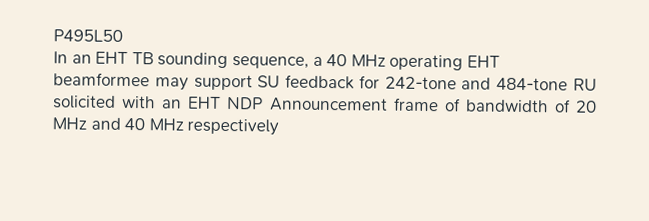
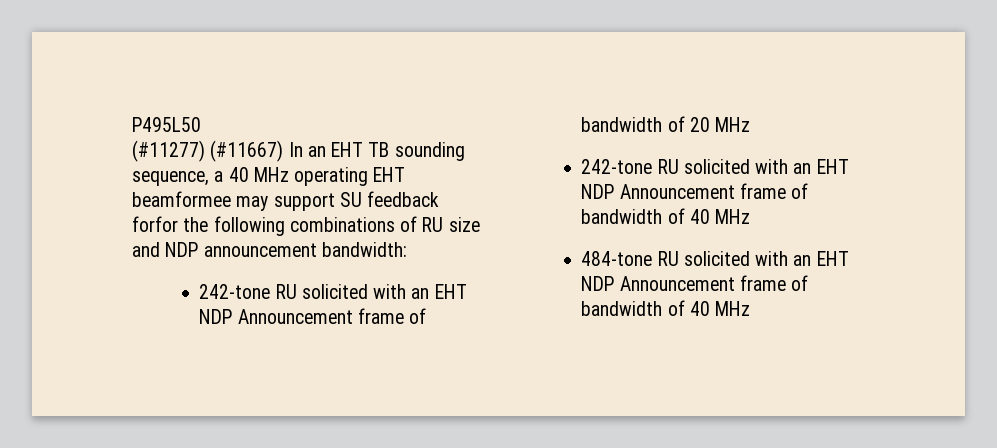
- In an EHT TB sounding sequence, a 40 MHz operating EHT beamformee may support SU feedback for 242-tone and 484-tone RU solicited with an EHT NDP Announcement frame of bandwidth of 20 MHz and 40 MHz respectively
+ (#11277) (#11667) In an EHT TB sounding sequence, a 40 MHz operating EHT beamformee may support SU feedback forfor the following combinations of RU size and NDP announcement bandwidth:
+ 242-tone RU solicited with an EHT NDP Announcement frame of bandwidth of 20 MHz
+ 242-tone RU solicited with an EHT NDP Announcement frame of bandwidth of 40 MHz
+ 484-tone RU solicited with an EHT NDP Announcement frame of bandwidth of 40 MHz

